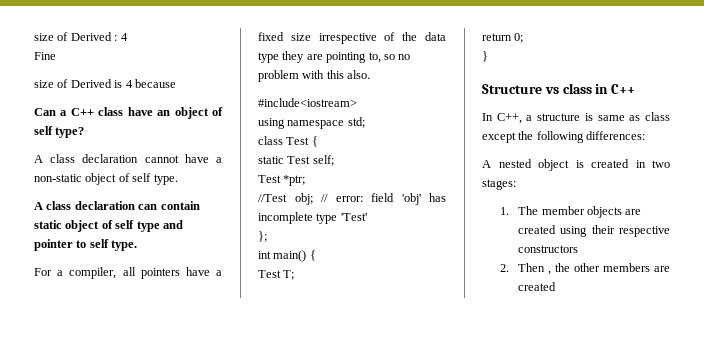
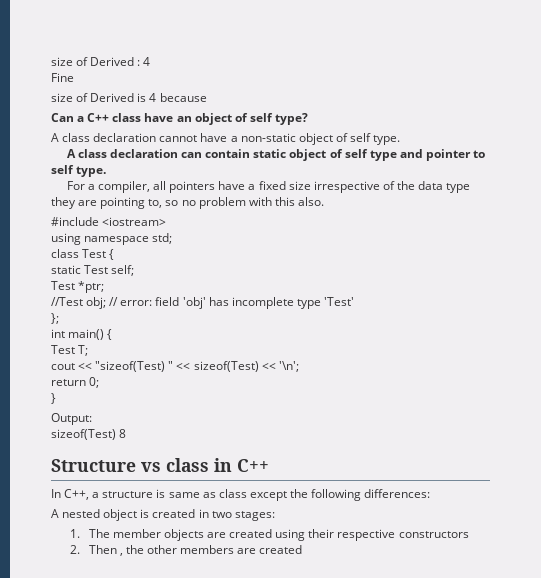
- #include<iostream>
+ #include <iostream>
+ cout << "sizeof(Test) " << sizeof(Test) << '\n';
+ Output:
+ sizeof(Test) 8

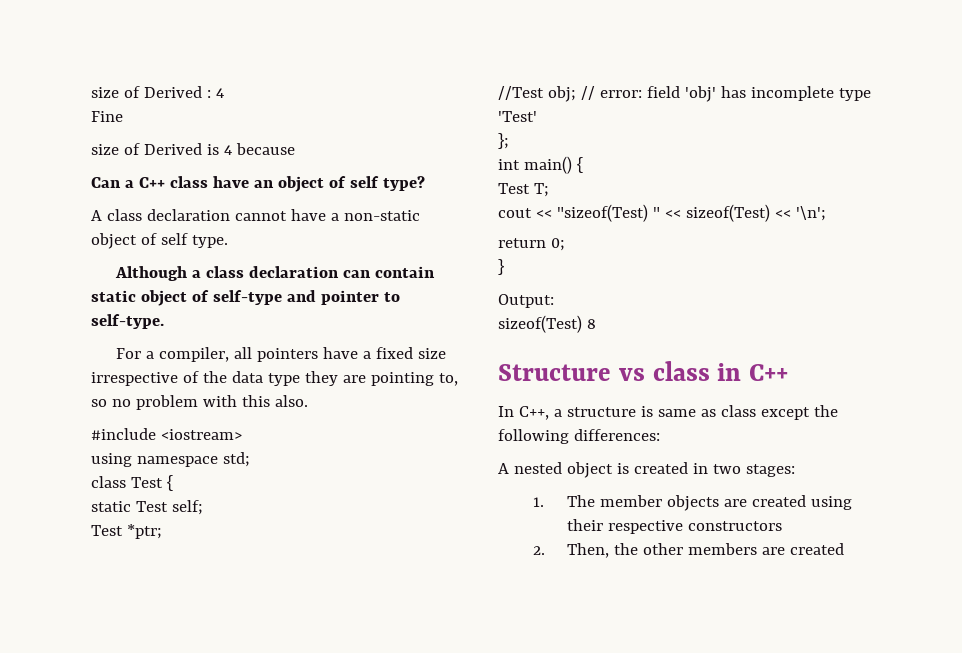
- A class declaration can contain static object of self type and pointer to self type.
+ Although a class declaration can contain static object of self-type and pointer to self-type.
- 2. Then , the other members are created
+ 2. Then, the other members are created

